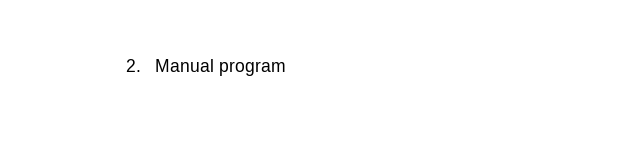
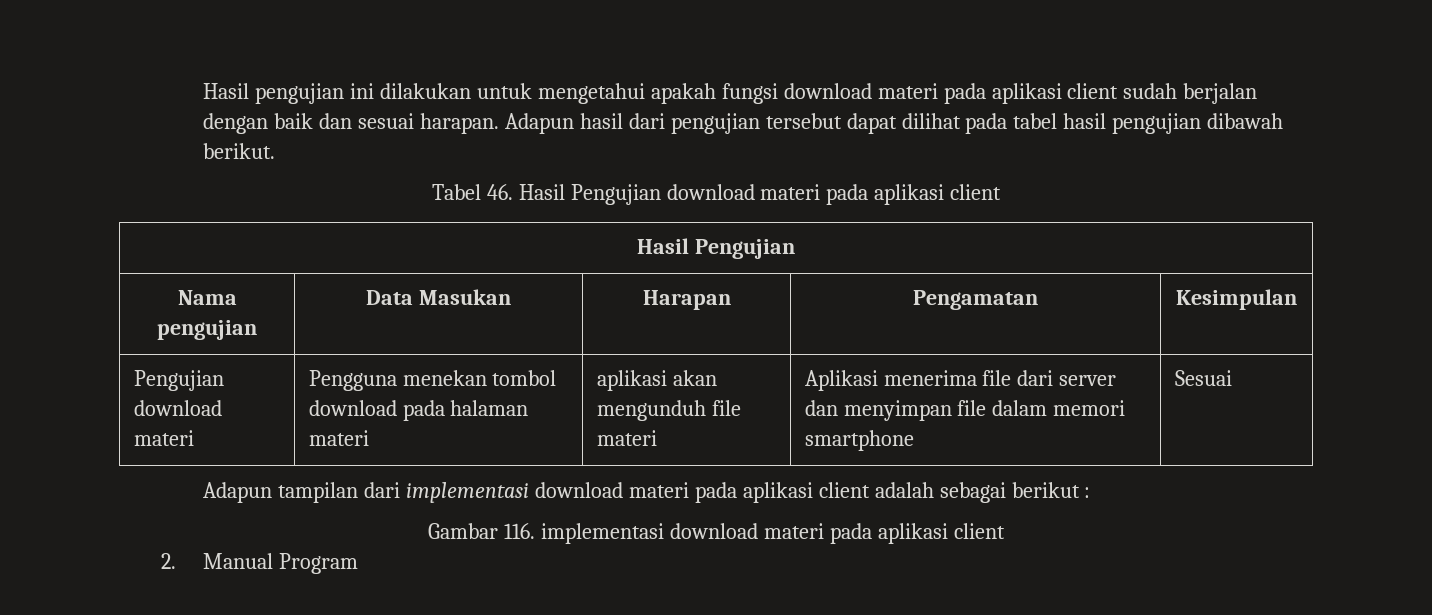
+ Hasil pengujian ini dilakukan untuk mengetahui apakah fungsi download materi pada aplikasi client sudah berjalan dengan baik dan sesuai harapan. Adapun hasil dari pengujian tersebut dapat dilihat pada tabel hasil pengujian dibawah berikut.
+ Tabel 46. Hasil Pengujian download materi pada aplikasi client
+ Hasil Pengujian
+ Nama pengujian | Data Masukan | Harapan | Pengamatan | Kesimpulan
+ Pengujian download materi | Pengguna menekan tombol download pada halaman materi | aplikasi akan mengunduh file materi | Aplikasi menerima file dari server dan menyimpan file dalam memori smartphone | Sesuai
+ Adapun tampilan dari implementasi download materi pada aplikasi client adalah sebagai berikut :
+ Gambar 116. implementasi download materi pada aplikasi client
- 2. Manual program
+ 2. Manual Program

